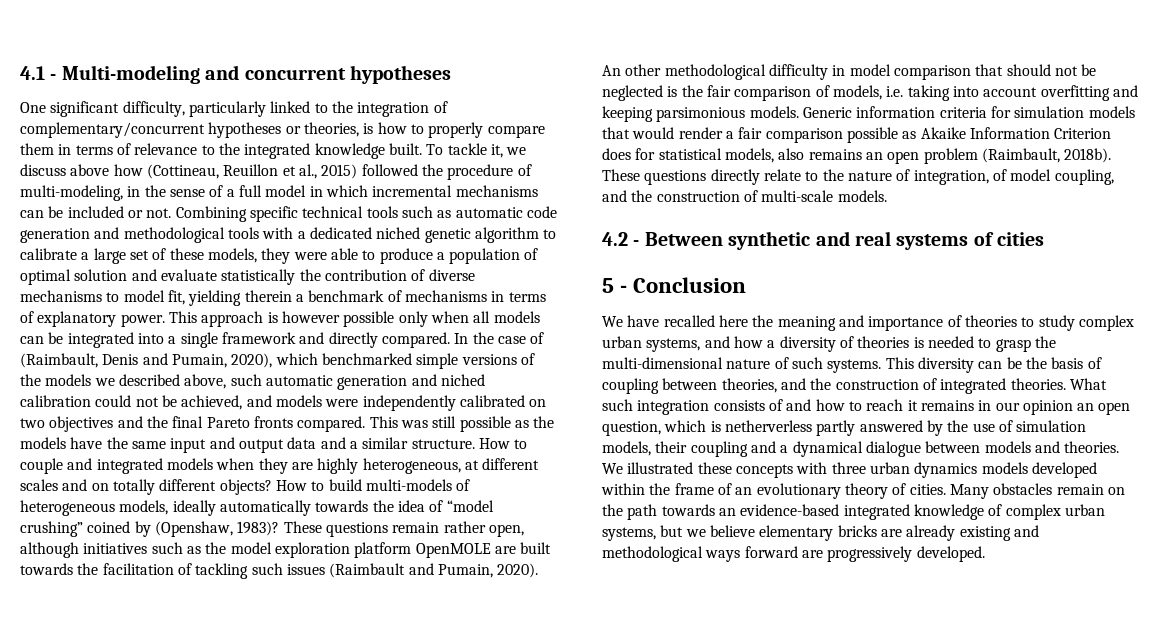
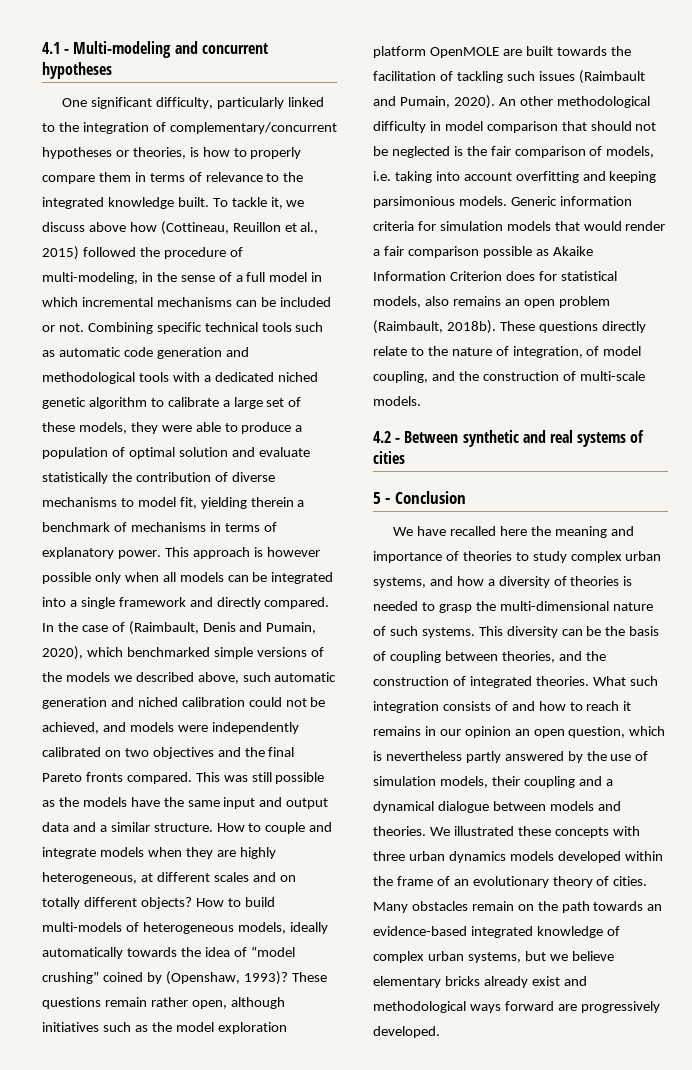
- How to couple and integrated models when they are highly heterogeneous, at different scales and on totally different objects?
+ How to couple and integrate models when they are highly heterogeneous, at different scales and on totally different objects?
- How to build multi-models of heterogeneous models, ideally automatically towards the idea of “model crushing” coined by (Openshaw, 1983)?
+ How to build multi-models of heterogeneous models, ideally automatically towards the idea of “model crushing” coined by (Openshaw, 1993)?
- What such integration consists of and how to reach it remains in our opinion an open question, which is netherverless partly answered by the use of simulation models, their coupling and a dynamical dialogue between models and theories.
+ What such integration consists of and how to reach it remains in our opinion an open question, which is nevertheless partly answered by the use of simulation models, their coupling and a dynamical dialogue between models and theories.
- Many obstacles remain on the path towards an evidence-based integrated knowledge of complex urban systems, but we believe elementary bricks are already existing and methodological ways forward are progressively developed.
+ Many obstacles remain on the path towards an evidence-based integrated knowledge of complex urban systems, but we believe elementary bricks already exist and methodological ways forward are progressively developed.

